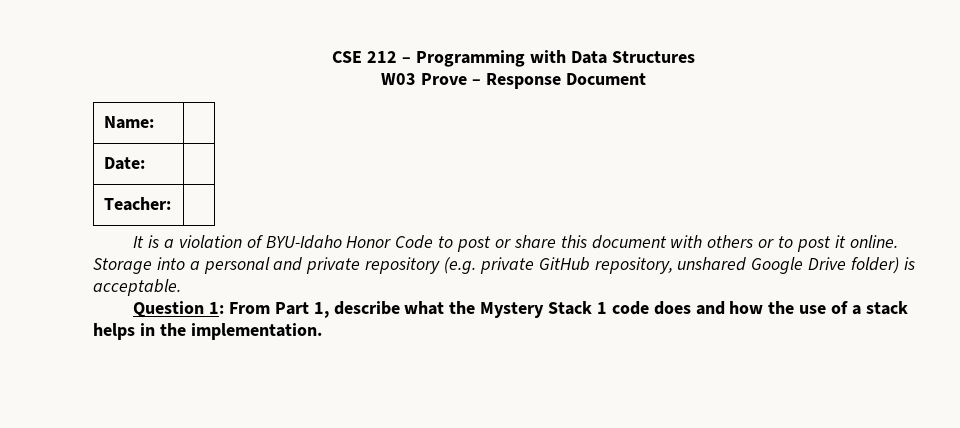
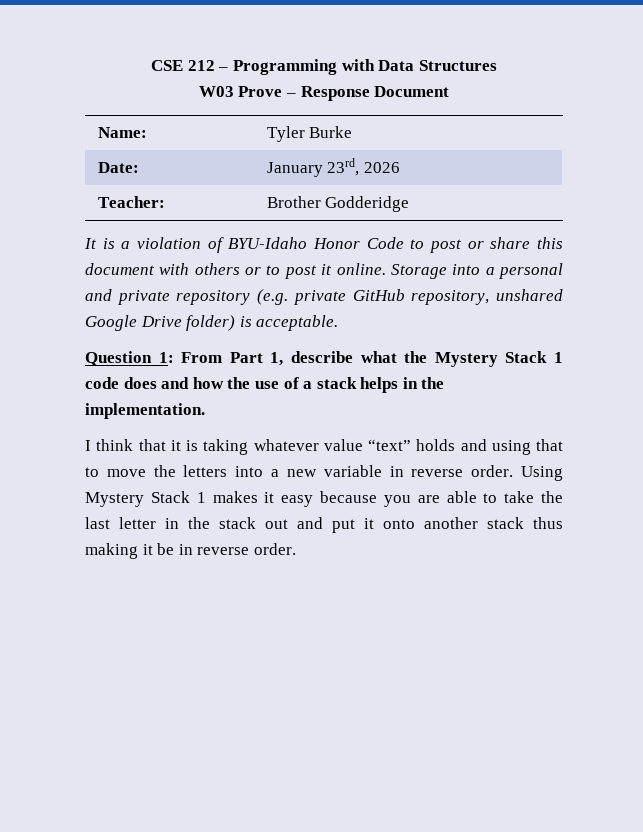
- Name: |
+ Name: | Tyler Burke
- Date: |
+ Date: | January 23rd, 2026
- Teacher: |
+ Teacher: | Brother Godderidge
+ I think that it is taking whatever value “text” holds and using that to move the letters into a new variable in reverse order. Using Mystery Stack 1 makes it easy because you are able to take the last letter in the stack out and put it onto another stack thus making it be in reverse order.

